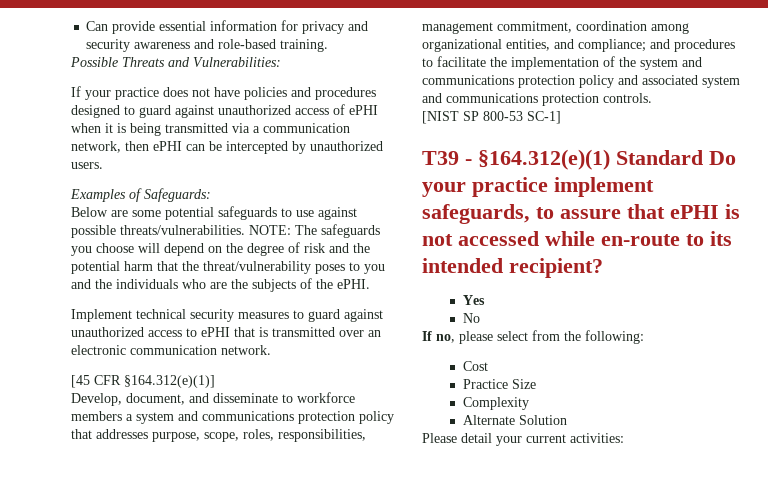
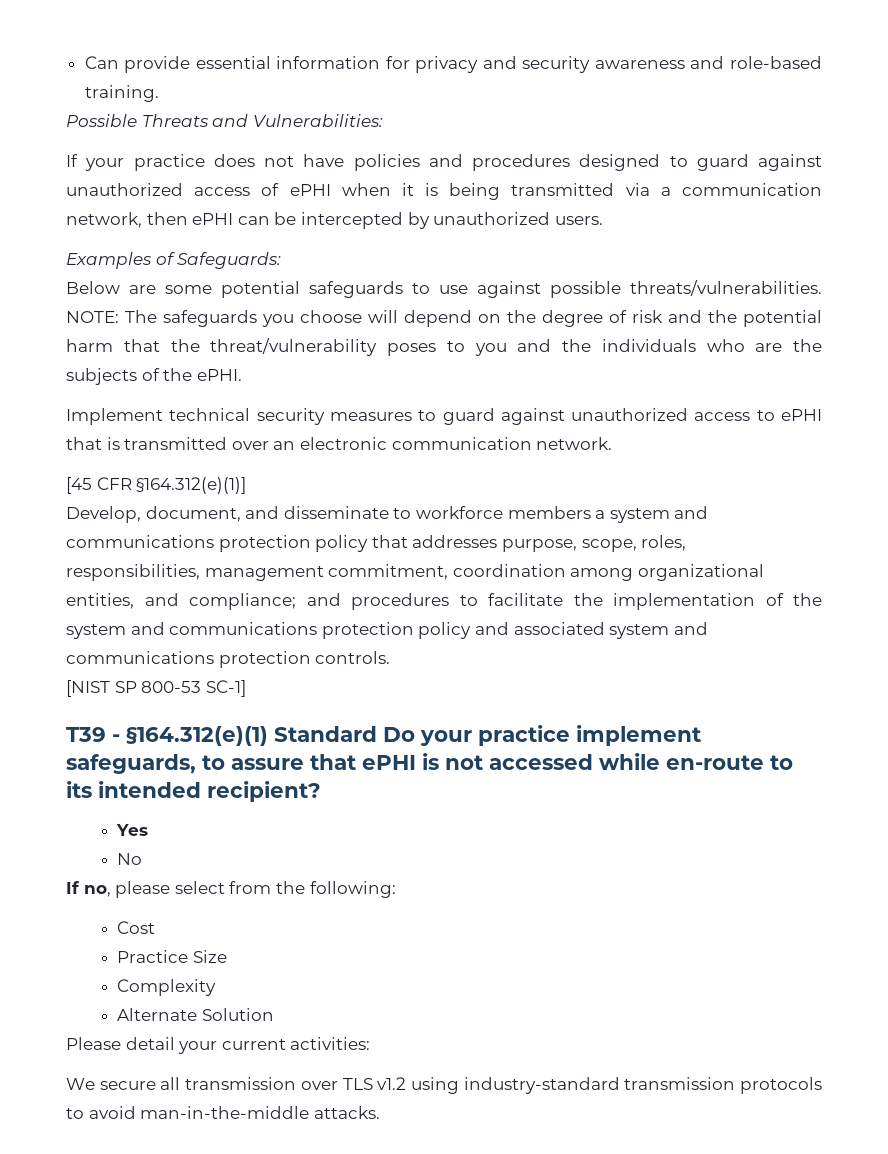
+ We secure all transmission over TLS v1.2 using industry-standard transmission protocols to avoid man-in-the-middle attacks.

